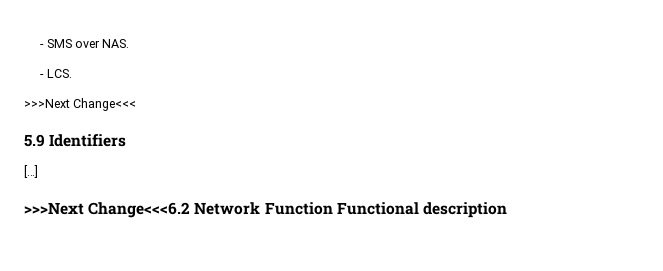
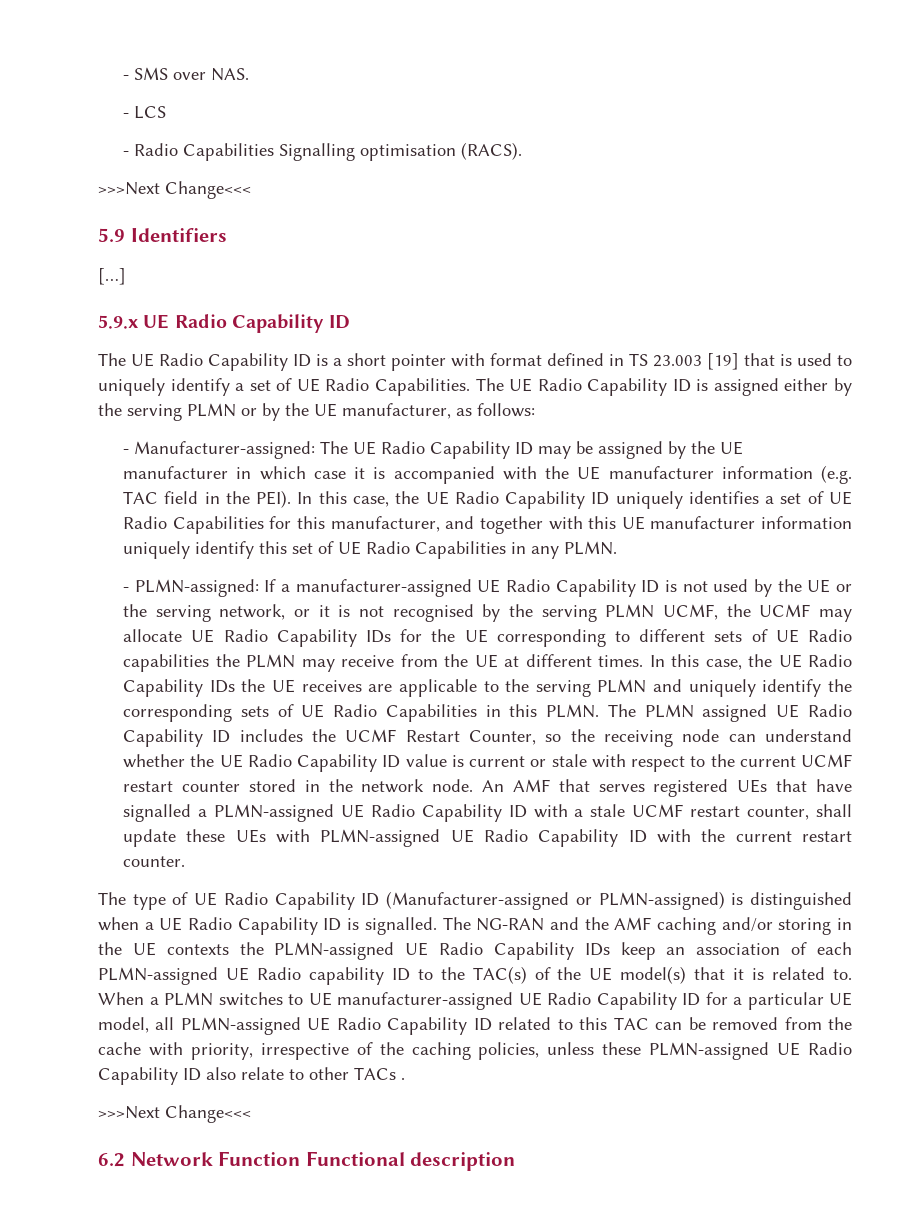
- - LCS.
+ - LCS
+ - Radio Capabilities Signalling optimisation (RACS).
- >>>Next Change<<<6.2 Network Function Functional description
+ 5.9.x UE Radio Capability ID
+ The UE Radio Capability ID is a short pointer with format defined in TS 23.003 [19] that is used to uniquely identify a set of UE Radio Capabilities. The UE Radio Capability ID is assigned either by the serving PLMN or by the UE manufacturer, as follows:
+ - Manufacturer-assigned: The UE Radio Capability ID may be assigned by the UE manufacturer in which case it is accompanied with the UE manufacturer information (e.g. TAC field in the PEI). In this case, the UE Radio Capability ID uniquely identifies a set of UE Radio Capabilities for this manufacturer, and together with this UE manufacturer information uniquely identify this set of UE Radio Capabilities in any PLMN.
+ - PLMN-assigned: If a manufacturer-assigned UE Radio Capability ID is not used by the UE or the serving network, or it is not recognised by the serving PLMN UCMF, the UCMF may allocate UE Radio Capability IDs for the UE corresponding to different sets of UE Radio capabilities the PLMN may receive from the UE at different times. In this case, the UE Radio Capability IDs the UE receives are applicable to the serving PLMN and uniquely identify the corresponding sets of UE Radio Capabilities in this PLMN. The PLMN assigned UE Radio Capability ID includes the UCMF Restart Counter, so the receiving node can understand whether the UE Radio Capability ID value is current or stale with respect to the current UCMF restart counter stored in the network node. An AMF that serves registered UEs that have signalled a PLMN-assigned UE Radio Capability ID with a stale UCMF restart counter, shall update these UEs with PLMN-assigned UE Radio Capability ID with the current restart counter.
+ The type of UE Radio Capability ID (Manufacturer-assigned or PLMN-assigned) is distinguished when a UE Radio Capability ID is signalled. The NG-RAN and the AMF caching and/or storing in the UE contexts the PLMN-assigned UE Radio Capability IDs keep an association of each PLMN-assigned UE Radio capability ID to the TAC(s) of the UE model(s) that it is related to. When a PLMN switches to UE manufacturer-assigned UE Radio Capability ID for a particular UE model, all PLMN-assigned UE Radio Capability ID related to this TAC can be removed from the cache with priority, irrespective of the caching policies, unless these PLMN-assigned UE Radio Capability ID also relate to other TACs .
+ >>>Next Change<<<
+ 6.2 Network Function Functional description

